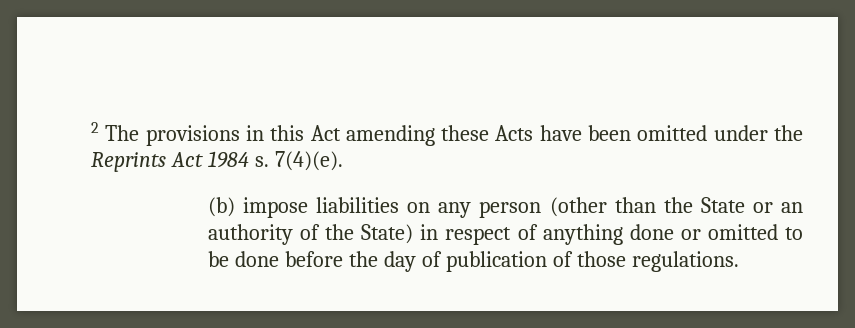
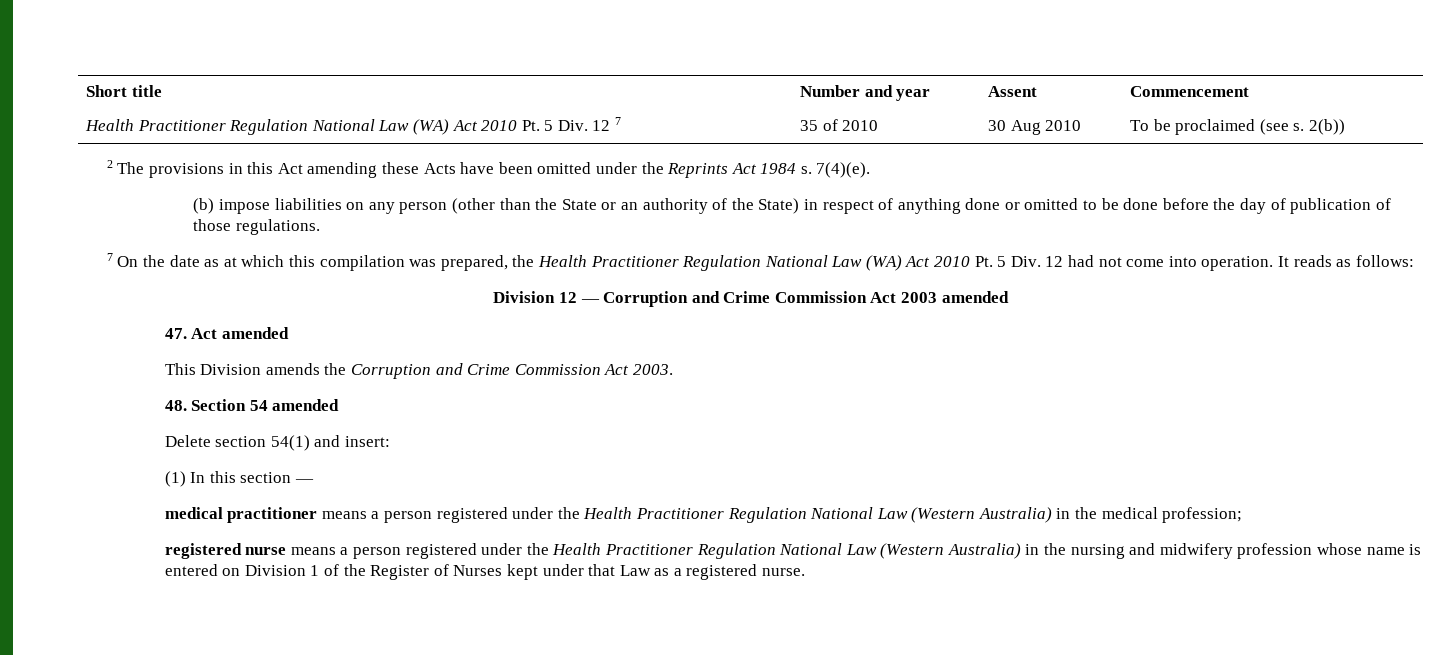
+ Short title | Number and year | Assent | Commencement
+ Health Practitioner Regulation National Law (WA) Act 2010 Pt. 5 Div. 12 7 | 35 of 2010 | 30 Aug 2010 | To be proclaimed (see s. 2(b))
+ 7 On the date as at which this compilation was prepared, the Health Practitioner Regulation National Law (WA) Act 2010 Pt. 5 Div. 12 had not come into operation. It reads as follows:
+ Division 12 — Corruption and Crime Commission Act 2003 amended
+ 47. Act amended
+ This Division amends the Corruption and Crime Commission Act 2003.
+ 48. Section 54 amended
+ Delete section 54(1) and insert:
+ (1) In this section —
+ medical practitioner means a person registered under the Health Practitioner Regulation National Law (Western Australia) in the medical profession;
+ registered nurse means a person registered under the Health Practitioner Regulation National Law (Western Australia) in the nursing and midwifery profession whose name is entered on Division 1 of the Register of Nurses kept under that Law as a registered nurse.

